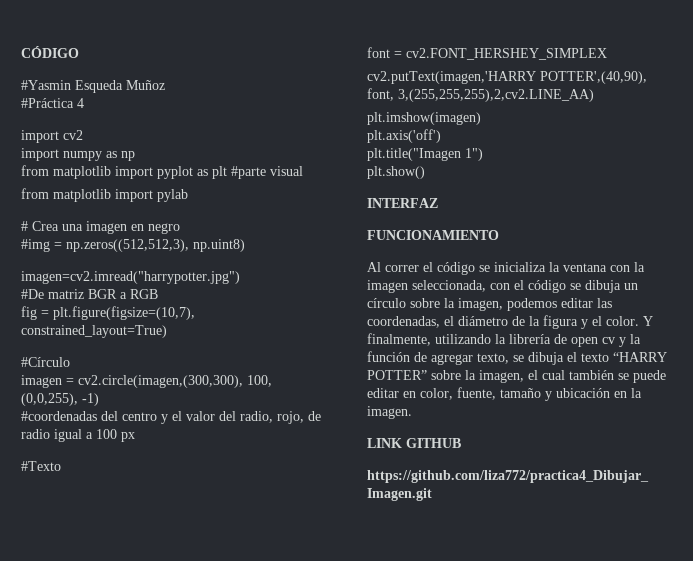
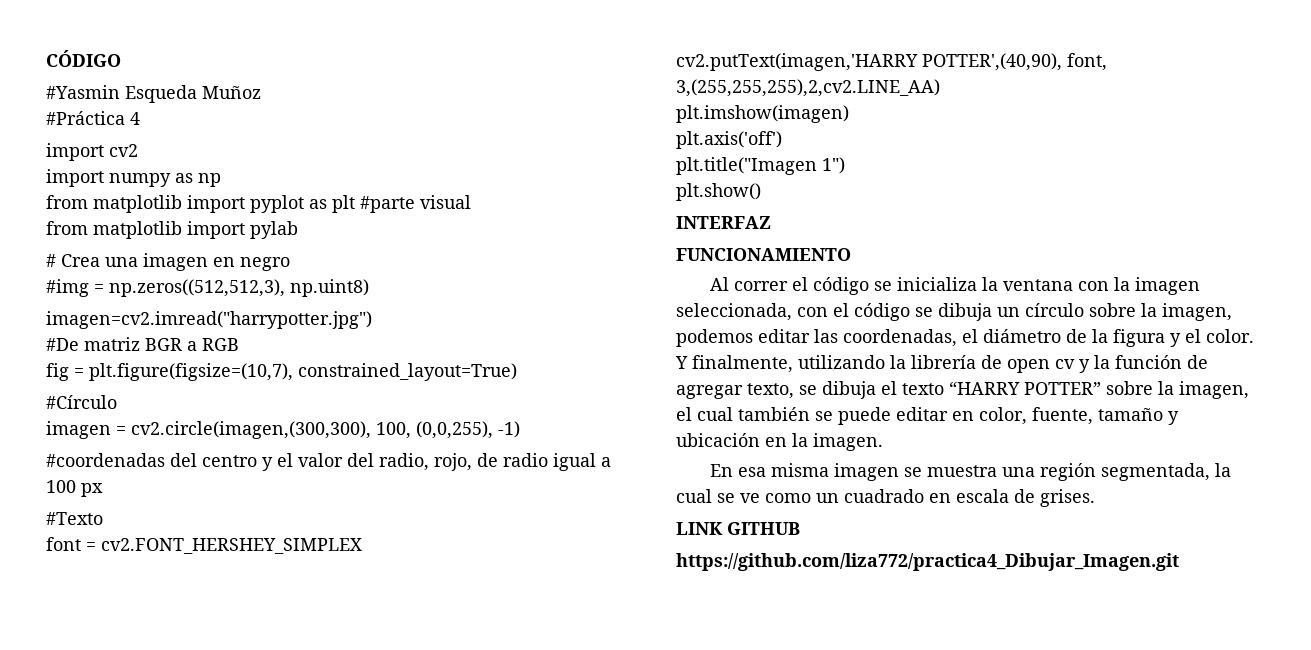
+ En esa misma imagen se muestra una región segmentada, la cual se ve como un cuadrado en escala de grises.

